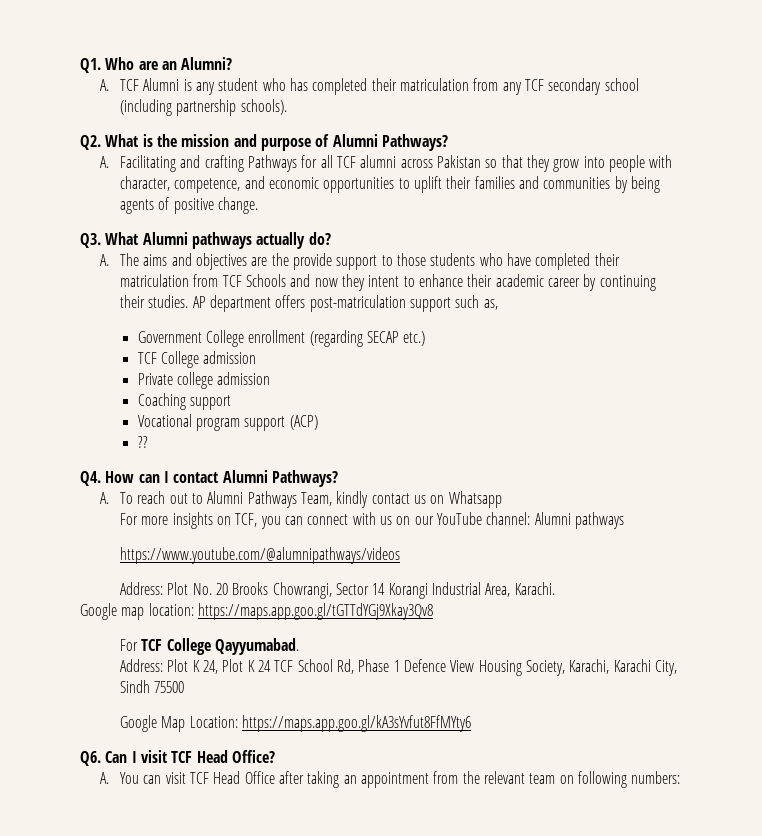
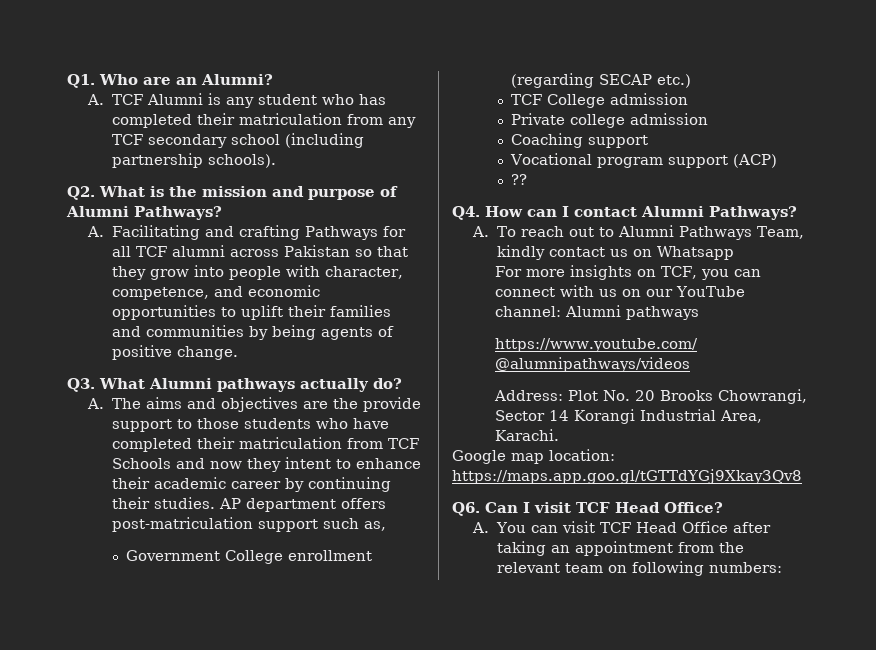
- For TCF College Qayyumabad.
- Address: Plot K 24, Plot K 24 TCF School Rd, Phase 1 Defence View Housing Society, Karachi, Karachi City, Sindh 75500
- Google Map Location: https://maps.app.goo.gl/kA3sYvfut8FfMYty6

